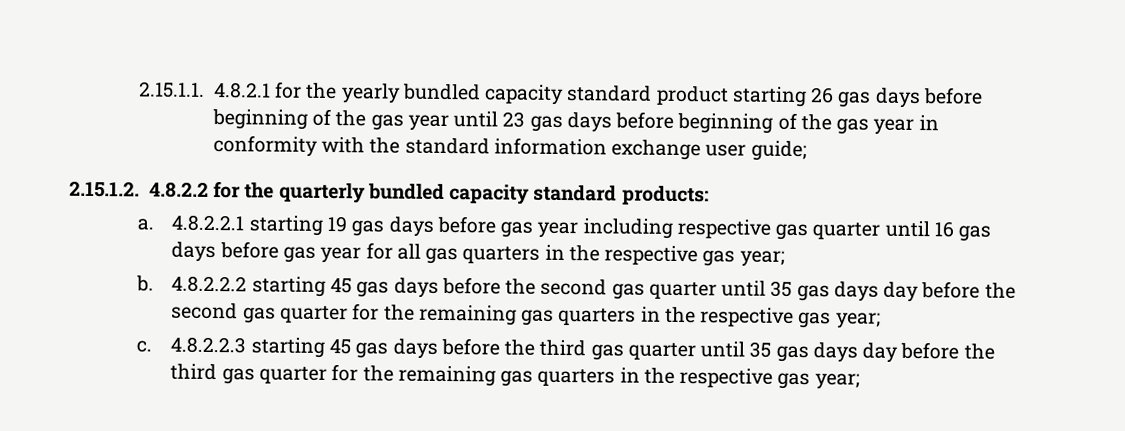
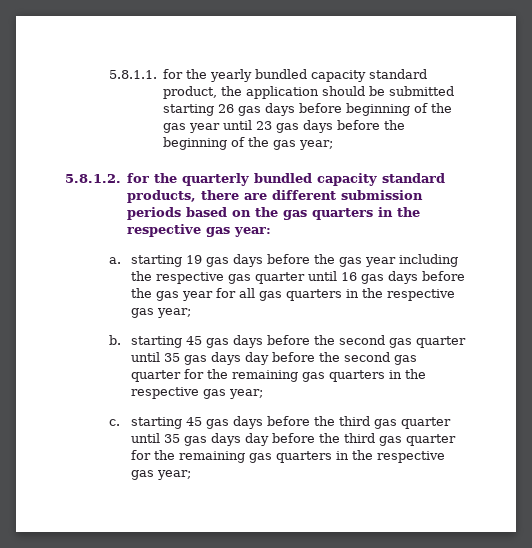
- 2.15.1.1. 4.8.2.1 for the yearly bundled capacity standard product starting 26 gas days before beginning of the gas year until 23 gas days before beginning of the gas year in conformity with the standard information exchange user guide;
- 2.15.1.2. 4.8.2.2 for the quarterly bundled capacity standard products:
+ 5.8.1.1. for the yearly bundled capacity standard product, the application should be submitted starting 26 gas days before beginning of the gas year until 23 gas days before the beginning of the gas year;
+ 5.8.1.2. for the quarterly bundled capacity standard products, there are different submission periods based on the gas quarters in the respective gas year:
- a. 4.8.2.2.1 starting 19 gas days before gas year including respective gas quarter until 16 gas days before gas year for all gas quarters in the respective gas year;
+ a. starting 19 gas days before the gas year including the respective gas quarter until 16 gas days before the gas year for all gas quarters in the respective gas year;
- b. 4.8.2.2.2 starting 45 gas days before the second gas quarter until 35 gas days day before the second gas quarter for the remaining gas quarters in the respective gas year;
+ b. starting 45 gas days before the second gas quarter until 35 gas days day before the second gas quarter for the remaining gas quarters in the respective gas year;
- c. 4.8.2.2.3 starting 45 gas days before the third gas quarter until 35 gas days day before the third gas quarter for the remaining gas quarters in the respective gas year;
+ c. starting 45 gas days before the third gas quarter until 35 gas days day before the third gas quarter for the remaining gas quarters in the respective gas year;

